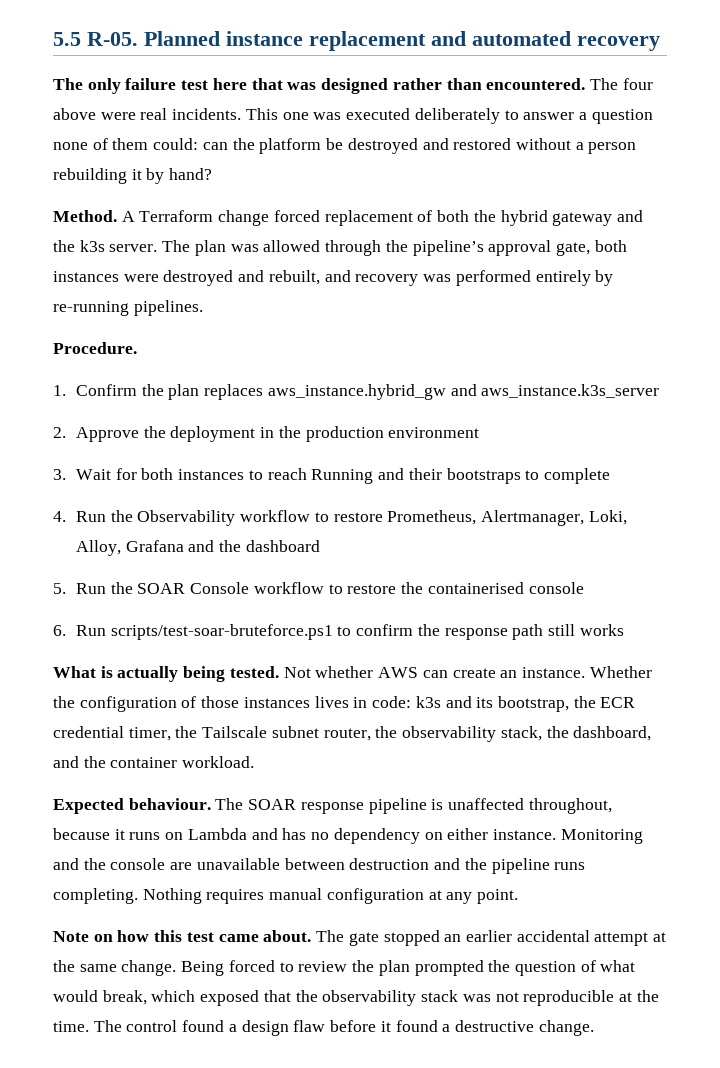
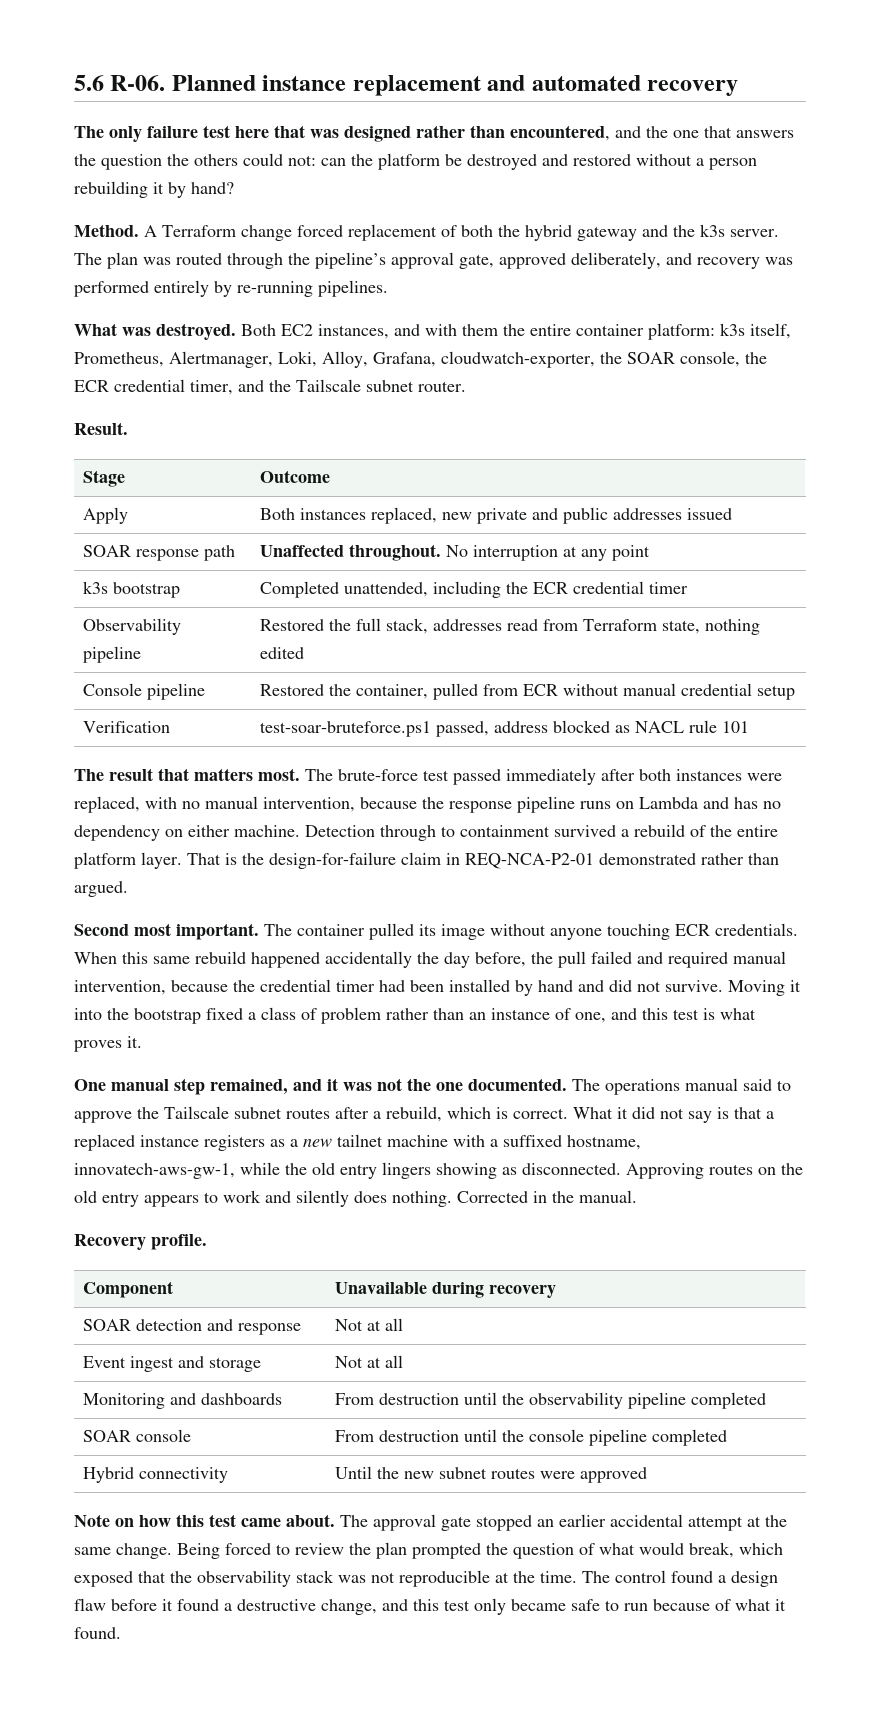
- 5.5 R-05.
+ 5.6 R-06.
- The only failure test here that was designed rather than encountered. The four above were real incidents. This one was executed deliberately to answer a question none of them could: can the platform be destroyed and restored without a person rebuilding it by hand?
+ The only failure test here that was designed rather than encountered, and the one that answers the question the others could not: can the platform be destroyed and restored without a person rebuilding it by hand?
- The plan was allowed through the pipeline’s approval gate, both instances were destroyed and rebuilt, and recovery was performed entirely by re-running pipelines.
+ The plan was routed through the pipeline’s approval gate, approved deliberately, and recovery was performed entirely by re-running pipelines.
- Procedure.
- 1. Confirm the plan replaces aws_instance.hybrid_gw and aws_instance.k3s_server
- 2. Approve the deployment in the production environment
- 3. Wait for both instances to reach Running and their bootstraps to complete
- 4. Run the Observability workflow to restore Prometheus, Alertmanager, Loki, Alloy, Grafana and the dashboard
- 5. Run the SOAR Console workflow to restore the containerised console
- 6. Run scripts/test-soar-bruteforce.ps1 to confirm the response path still works
- What is actually being tested. Not whether AWS can create an instance. Whether the configuration of those instances lives in code: k3s and its bootstrap, the ECR credential timer, the Tailscale subnet router, the observability stack, the dashboard, and the container workload.
- Expected behaviour. The SOAR response pipeline is unaffected throughout, because it runs on Lambda and has no dependency on either instance. Monitoring and the console are unavailable between destruction and the pipeline runs completing. Nothing requires manual configuration at any point.
+ What was destroyed. Both EC2 instances, and with them the entire container platform: k3s itself, Prometheus, Alertmanager, Loki, Alloy, Grafana, cloudwatch-exporter, the SOAR console, the ECR credential timer, and the Tailscale subnet router.
+ Result.
+ Stage | Outcome
+ Apply | Both instances replaced, new private and public addresses issued
+ SOAR response path | Unaffected throughout. No interruption at any point
+ k3s bootstrap | Completed unattended, including the ECR credential timer
+ Observability pipeline | Restored the full stack, addresses read from Terraform state, nothing edited
+ Console pipeline | Restored the container, pulled from ECR without manual credential setup
+ Verification | test-soar-bruteforce.ps1 passed, address blocked as NACL rule 101
+ The result that matters most. The brute-force test passed immediately after both instances were replaced, with no manual intervention, because the response pipeline runs on Lambda and has no dependency on either machine. Detection through to containment survived a rebuild of the entire platform layer. That is the design-for-failure claim in REQ-NCA-P2-01 demonstrated rather than argued.
+ Second most important. The container pulled its image without anyone touching ECR credentials. When this same rebuild happened accidentally the day before, the pull failed and required manual intervention, because the credential timer had been installed by hand and did not survive. Moving it into the bootstrap fixed a class of problem rather than an instance of one, and this test is what proves it.
+ One manual step remained, and it was not the one documented. The operations manual said to approve the Tailscale subnet routes after a rebuild, which is correct. What it did not say is that a replaced instance registers as a new tailnet machine with a suffixed hostname, innovatech-aws-gw-1, while the old entry lingers showing as disconnected. Approving routes on the old entry appears to work and silently does nothing. Corrected in the manual.
+ Recovery profile.
+ Component | Unavailable during recovery
+ SOAR detection and response | Not at all
+ Event ingest and storage | Not at all
+ Monitoring and dashboards | From destruction until the observability pipeline completed
+ SOAR console | From destruction until the console pipeline completed
+ Hybrid connectivity | Until the new subnet routes were approved
- The gate stopped an earlier accidental attempt at the same change.
+ The approval gate stopped an earlier accidental attempt at the same change.
- The control found a design flaw before it found a destructive change.
+ The control found a design flaw before it found a destructive change, and this test only became safe to run because of what it found.

